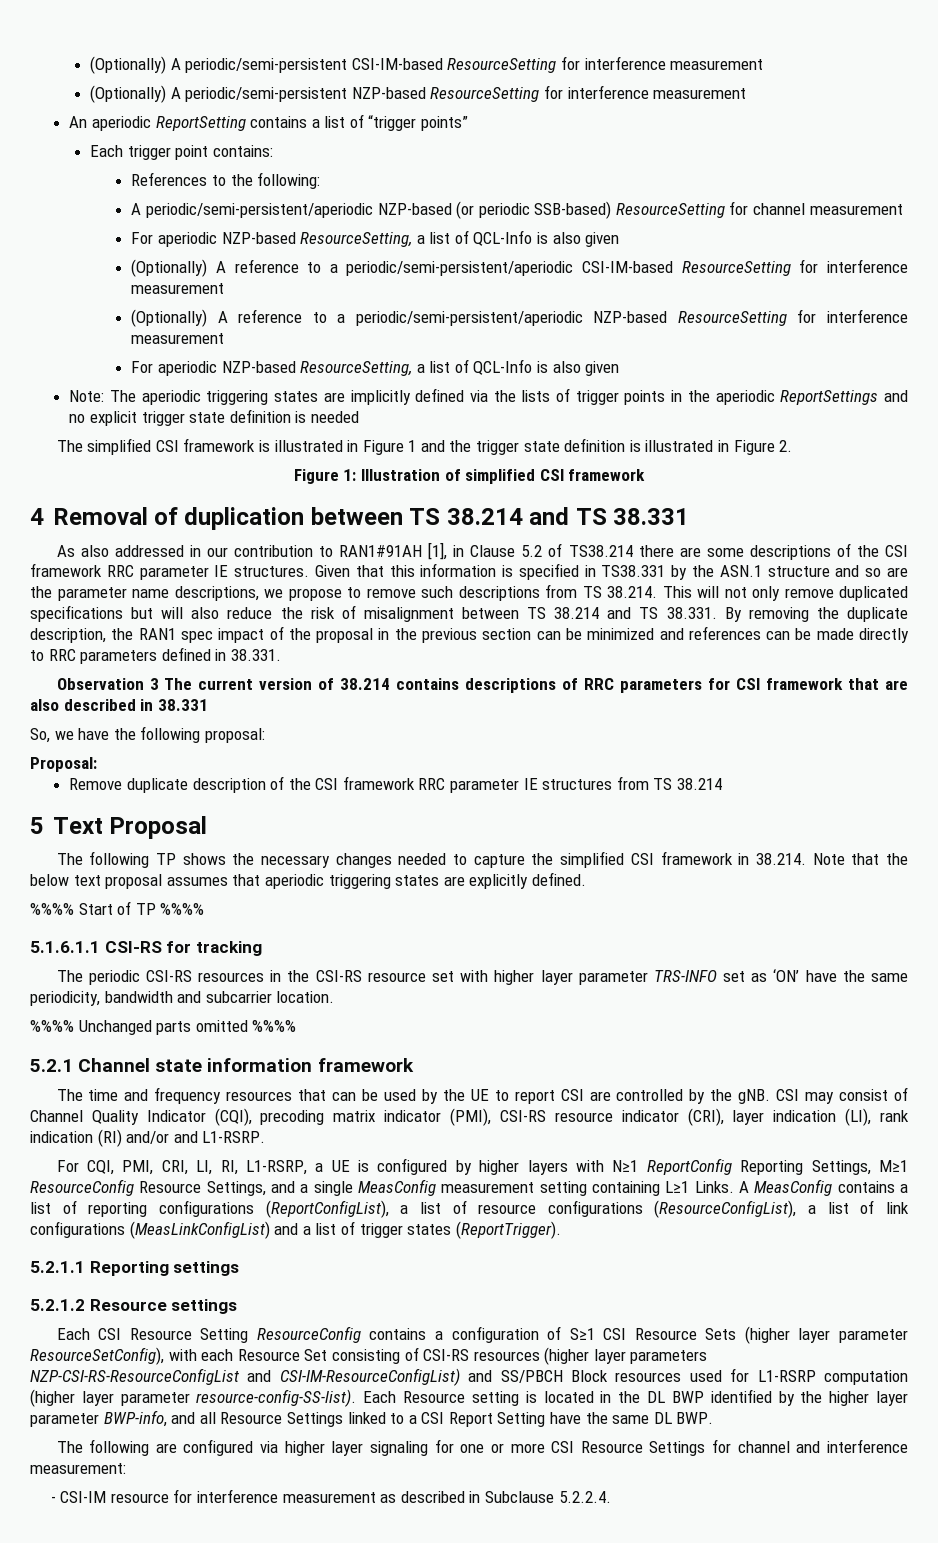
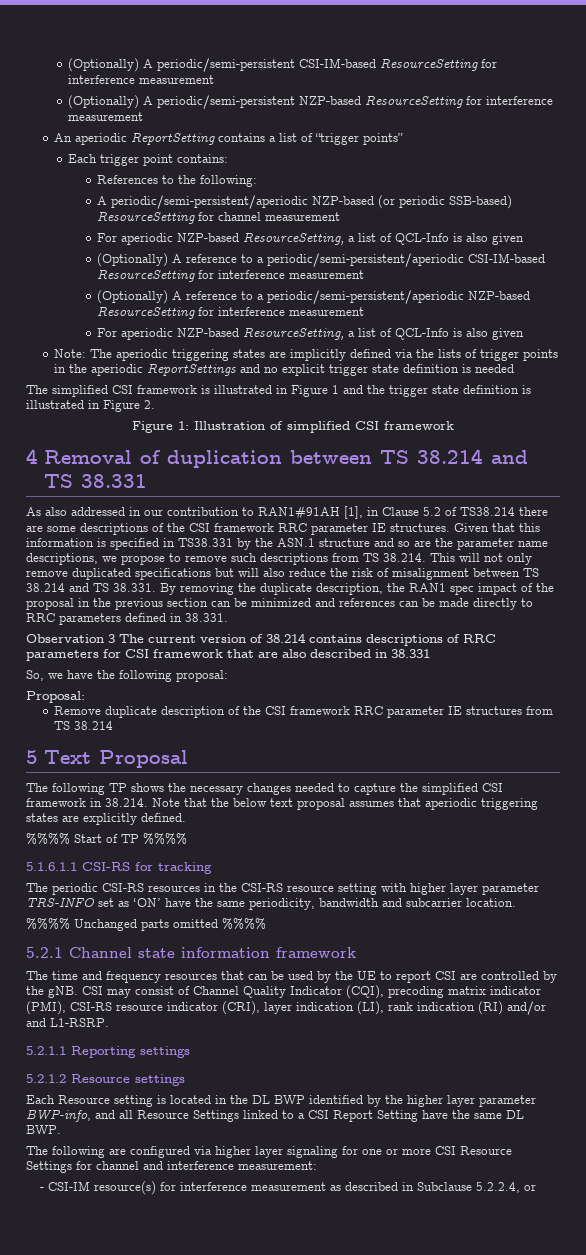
- The periodic CSI-RS resources in the CSI-RS resource set with higher layer parameter TRS-INFO set as ‘ON’ have the same periodicity, bandwidth and subcarrier location.
+ The periodic CSI-RS resources in the CSI-RS resource setting with higher layer parameter TRS-INFO set as ‘ON’ have the same periodicity, bandwidth and subcarrier location.
- For CQI, PMI, CRI, LI, RI, L1-RSRP, a UE is configured by higher layers with N≥1 ReportConfig Reporting Settings, M≥1 ResourceConfig Resource Settings, and a single MeasConfig measurement setting containing L≥1 Links. A MeasConfig contains a list of reporting configurations (ReportConfigList), a list of resource configurations (ResourceConfigList), a list of link configurations (MeasLinkConfigList) and a list of trigger states (ReportTrigger).
- Each CSI Resource Setting ResourceConfig contains a configuration of S≥1 CSI Resource Sets (higher layer parameter ResourceSetConfig), with each Resource Set consisting of CSI-RS resources (higher layer parameters NZP-CSI-RS-ResourceConfigList and CSI-IM-ResourceConfigList) and SS/PBCH Block resources used for L1-RSRP computation (higher layer parameter resource-config-SS-list). Each Resource setting is located in the DL BWP identified by the higher layer parameter BWP-info, and all Resource Settings linked to a CSI Report Setting have the same DL BWP.
+ Each Resource setting is located in the DL BWP identified by the higher layer parameter BWP-info, and all Resource Settings linked to a CSI Report Setting have the same DL BWP.
- - CSI-IM resource for interference measurement as described in Subclause 5.2.2.4.
+ - CSI-IM resource(s) for interference measurement as described in Subclause 5.2.2.4, or

